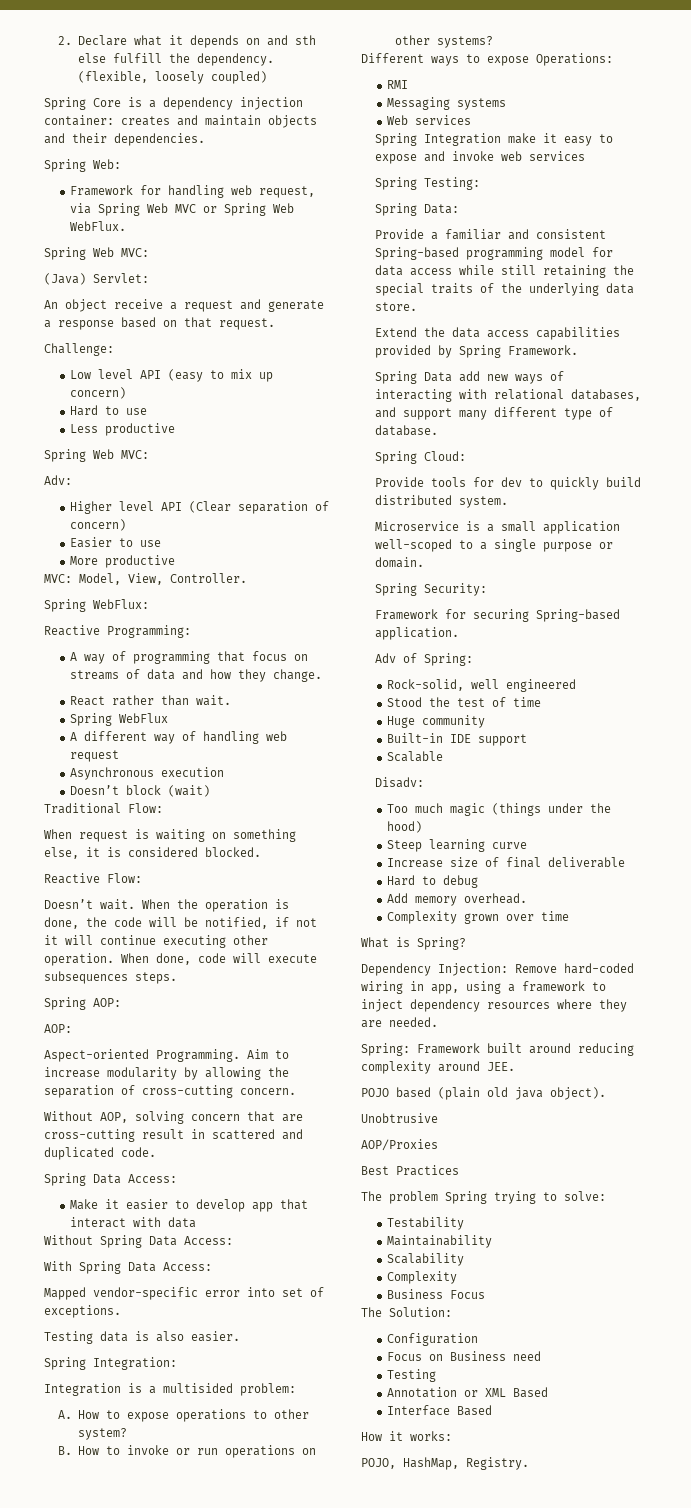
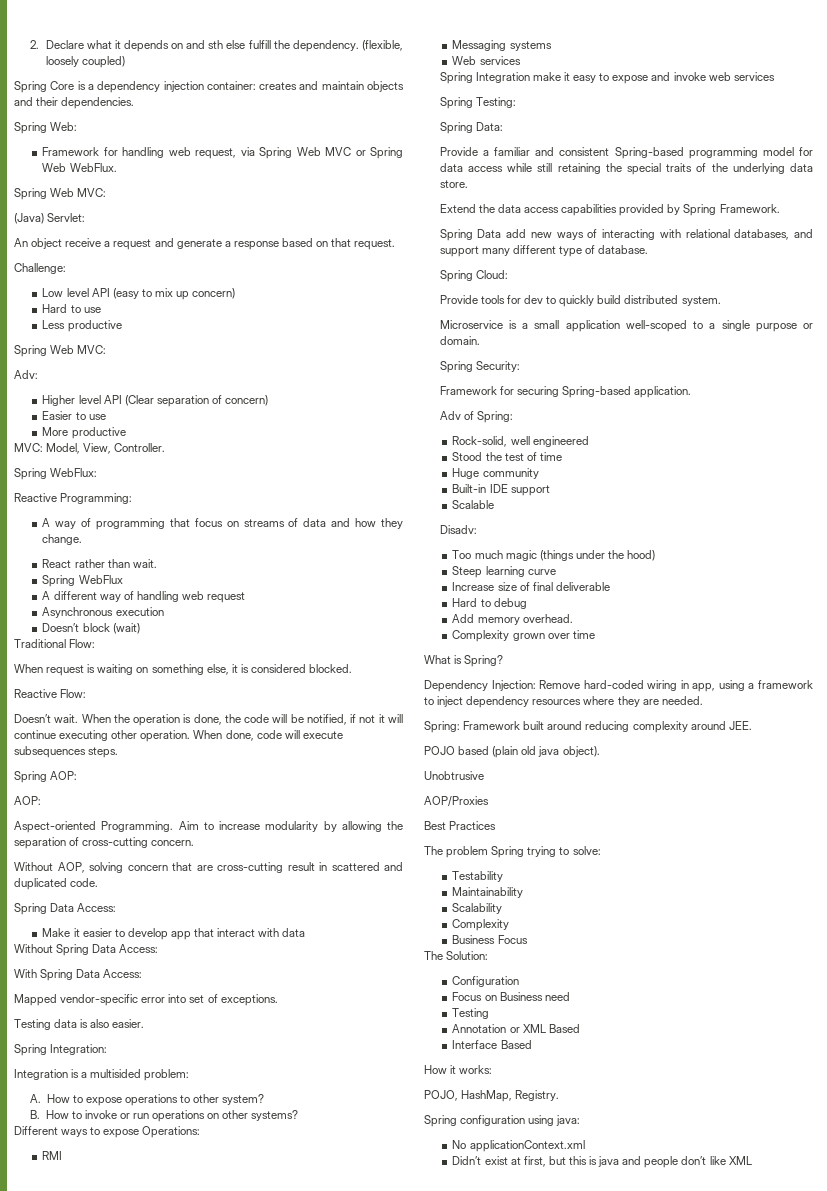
+ Spring configuration using java:
+ No applicationContext.xml
+ Didn’t exist at first, but this is java and people don’t like XML

